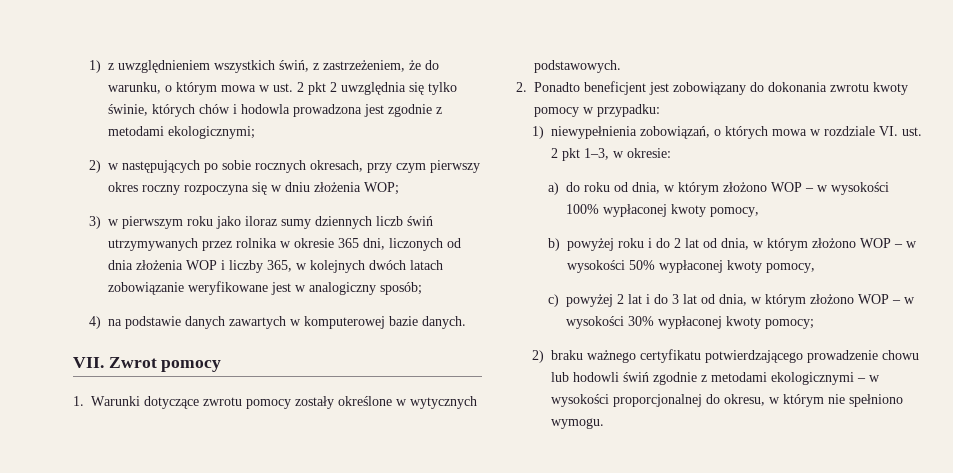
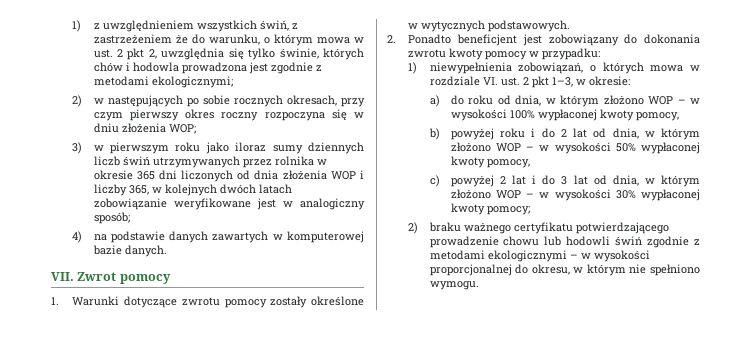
- 1) z uwzględnieniem wszystkich świń, z zastrzeżeniem, że do warunku, o którym mowa w ust. 2 pkt 2 uwzględnia się tylko świnie, których chów i hodowla prowadzona jest zgodnie z metodami ekologicznymi;
+ 1) z uwzględnieniem wszystkich świń, z zastrzeżeniem że do warunku, o którym mowa w ust. 2 pkt 2, uwzględnia się tylko świnie, których chów i hodowla prowadzona jest zgodnie z metodami ekologicznymi;
- 3) w pierwszym roku jako iloraz sumy dziennych liczb świń utrzymywanych przez rolnika w okresie 365 dni, liczonych od dnia złożenia WOP i liczby 365, w kolejnych dwóch latach zobowiązanie weryfikowane jest w analogiczny sposób;
+ 3) w pierwszym roku jako iloraz sumy dziennych liczb świń utrzymywanych przez rolnika w okresie 365 dni liczonych od dnia złożenia WOP i liczby 365, w kolejnych dwóch latach zobowiązanie weryfikowane jest w analogiczny sposób;

